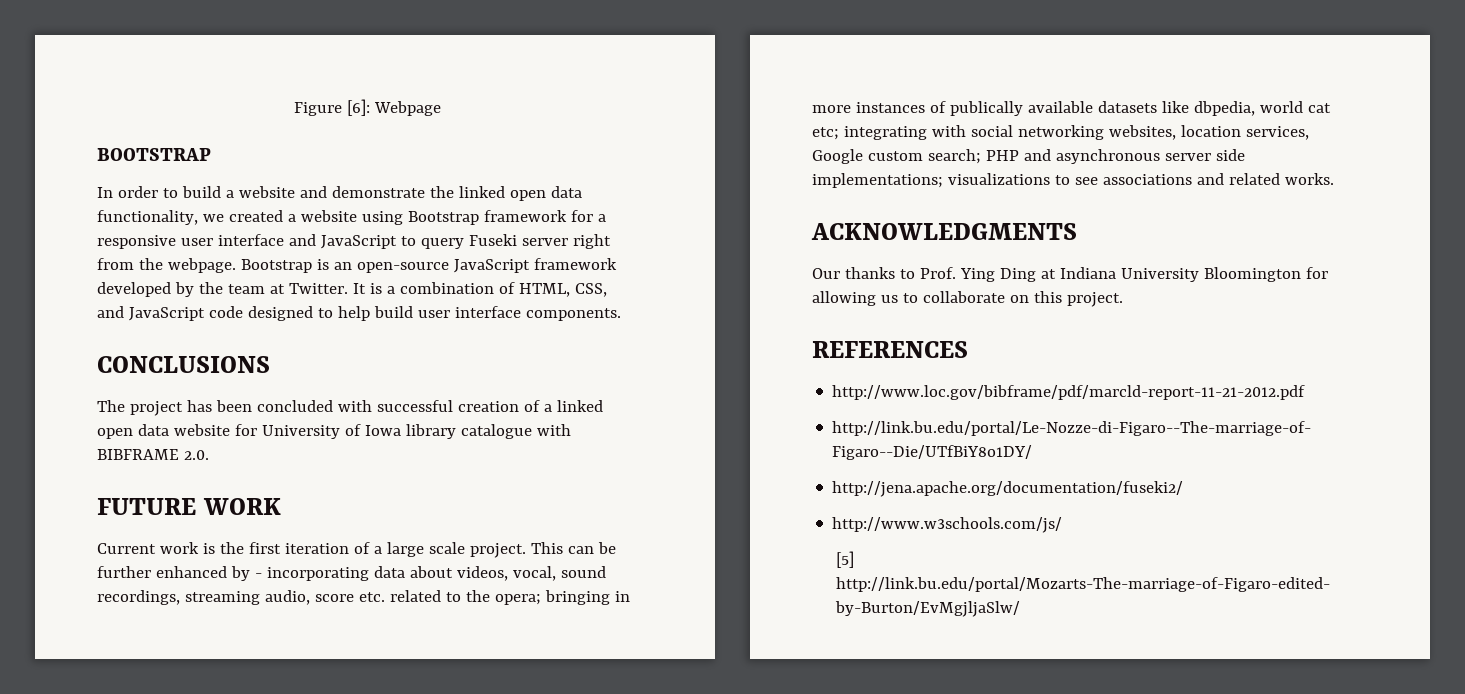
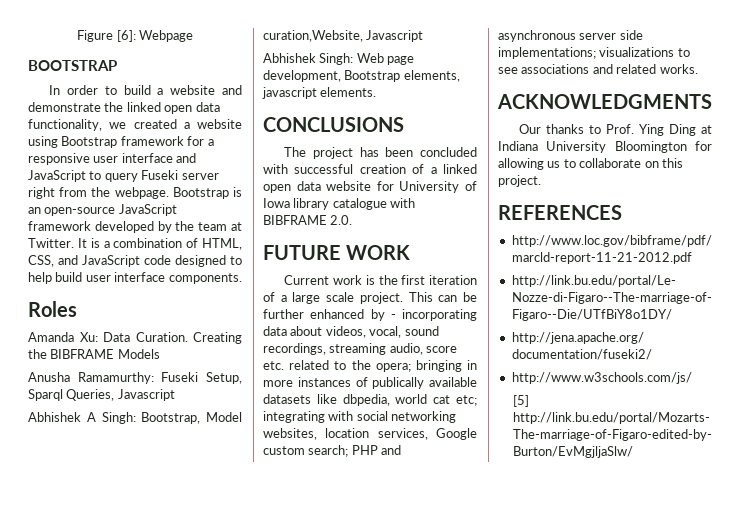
+ Roles
+ Amanda Xu: Data Curation. Creating the BIBFRAME Models
+ Anusha Ramamurthy: Fuseki Setup, Sparql Queries, Javascript
+ Abhishek A Singh: Bootstrap, Model curation,Website, Javascript
+ Abhishek Singh: Web page development, Bootstrap elements, javascript elements.

